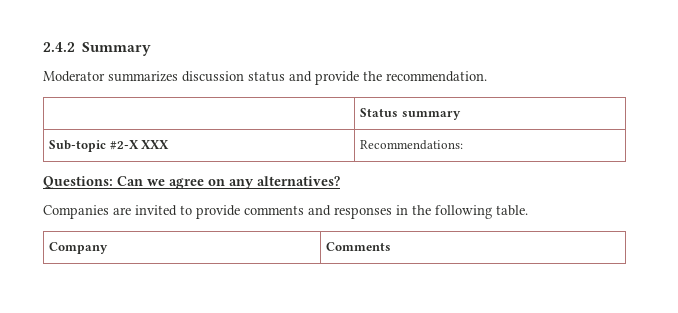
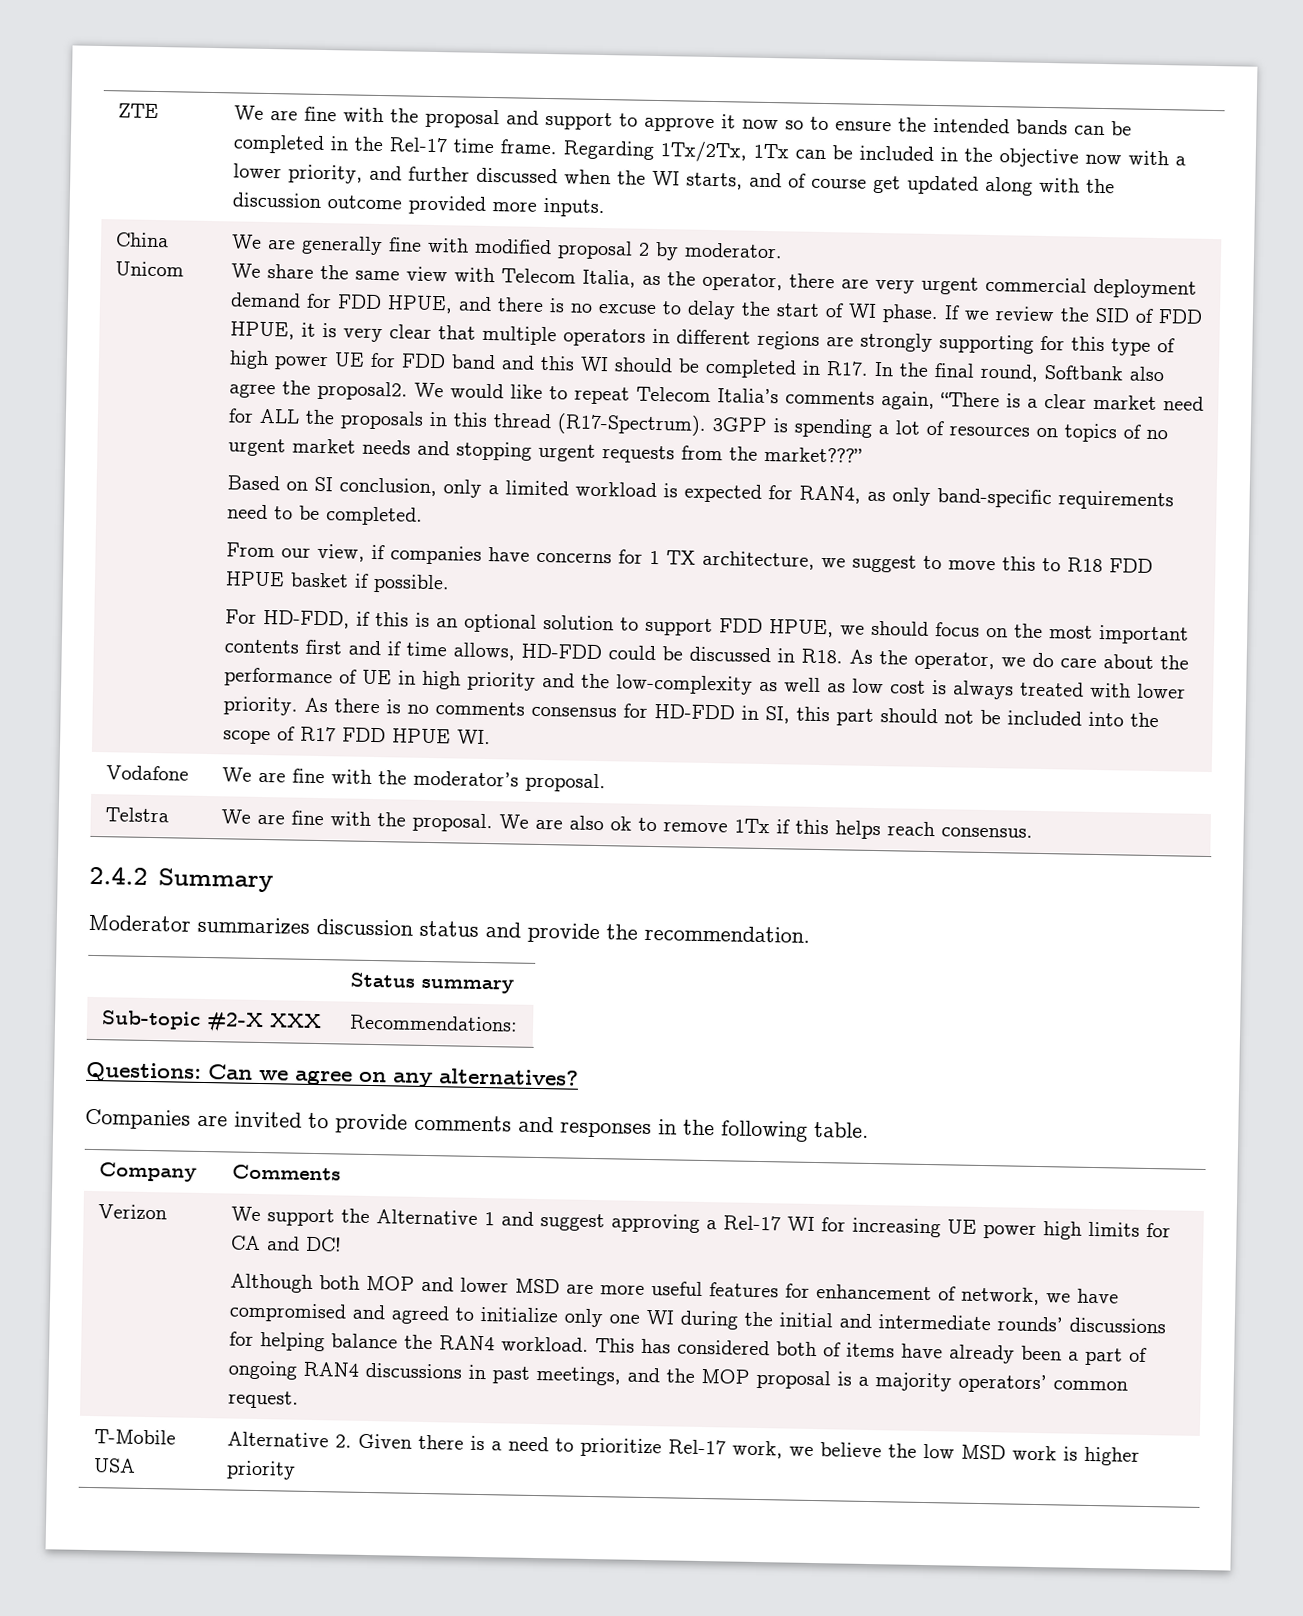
+ ZTE | We are fine with the proposal and support to approve it now so to ensure the intended bands can be completed in the Rel-17 time frame. Regarding 1Tx/2Tx, 1Tx can be included in the objective now with a lower priority, and further discussed when the WI starts, and of course get updated along with the discussion outcome provided more inputs.
+ China Unicom | We are generally fine with modified proposal 2 by moderator.
+ We share the same view with Telecom Italia, as the operator, there are very urgent commercial deployment demand for FDD HPUE, and there is no excuse to delay the start of WI phase. If we review the SID of FDD HPUE, it is very clear that multiple operators in different regions are strongly supporting for this type of high power UE for FDD band and this WI should be completed in R17. In the final round, Softbank also agree the proposal2. We would like to repeat Telecom Italia’s comments again, “There is a clear market need for ALL the proposals in this thread (R17-Spectrum). 3GPP is spending a lot of resources on topics of no urgent market needs and stopping urgent requests from the market???”
+ Based on SI conclusion, only a limited workload is expected for RAN4, as only band-specific requirements need to be completed.
+ From our view, if companies have concerns for 1 TX architecture, we suggest to move this to R18 FDD HPUE basket if possible.
+ For HD-FDD, if this is an optional solution to support FDD HPUE, we should focus on the most important contents first and if time allows, HD-FDD could be discussed in R18. As the operator, we do care about the performance of UE in high priority and the low-complexity as well as low cost is always treated with lower priority. As there is no comments consensus for HD-FDD in SI, this part should not be included into the scope of R17 FDD HPUE WI.
+ Vodafone | We are fine with the moderator’s proposal.
+ Telstra | We are fine with the proposal. We are also ok to remove 1Tx if this helps reach consensus.
+ Verizon | We support the Alternative 1 and suggest approving a Rel-17 WI for increasing UE power high limits for CA and DC!
+ Although both MOP and lower MSD are more useful features for enhancement of network, we have compromised and agreed to initialize only one WI during the initial and intermediate rounds’ discussions for helping balance the RAN4 workload. This has considered both of items have already been a part of ongoing RAN4 discussions in past meetings, and the MOP proposal is a majority operators’ common request.
+ T-Mobile USA | Alternative 2. Given there is a need to prioritize Rel-17 work, we believe the low MSD work is higher priority

